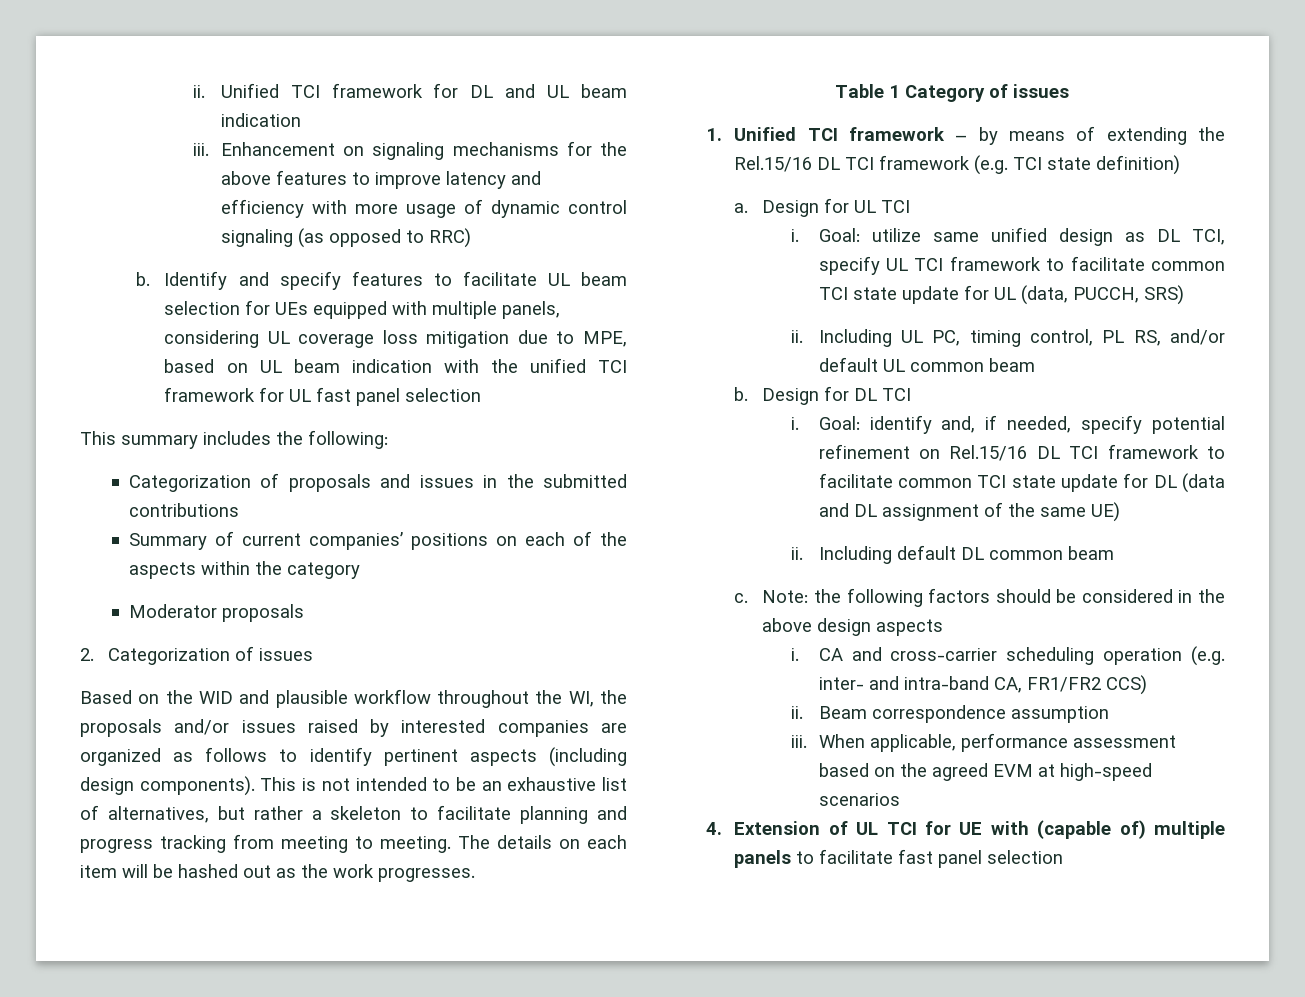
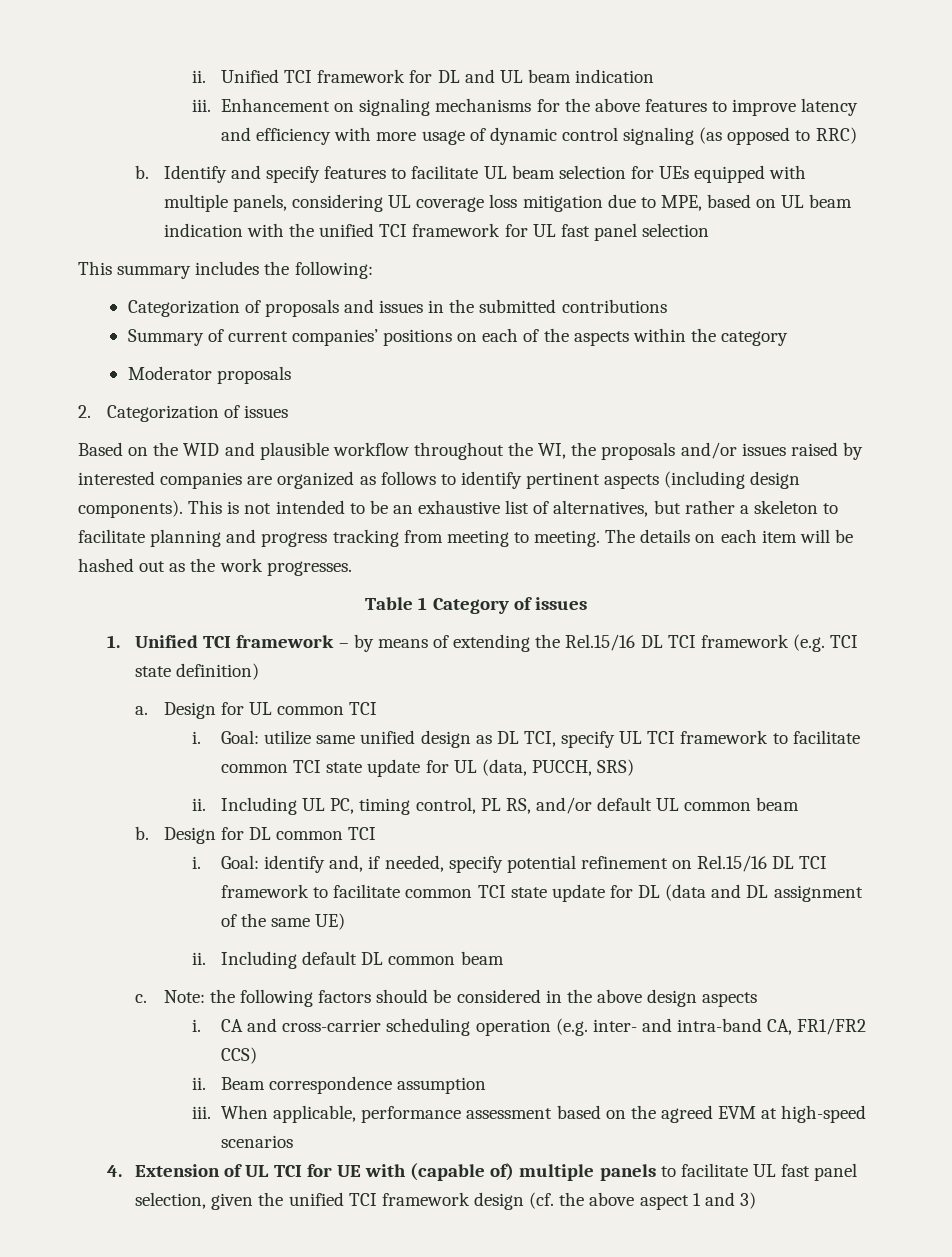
- Design for UL TCI
+ Design for UL common TCI
- Design for DL TCI
+ Design for DL common TCI
- 4. Extension of UL TCI for UE with (capable of) multiple panels to facilitate fast panel selection
+ 4. Extension of UL TCI for UE with (capable of) multiple panels to facilitate UL fast panel selection, given the unified TCI framework design (cf. the above aspect 1 and 3)

